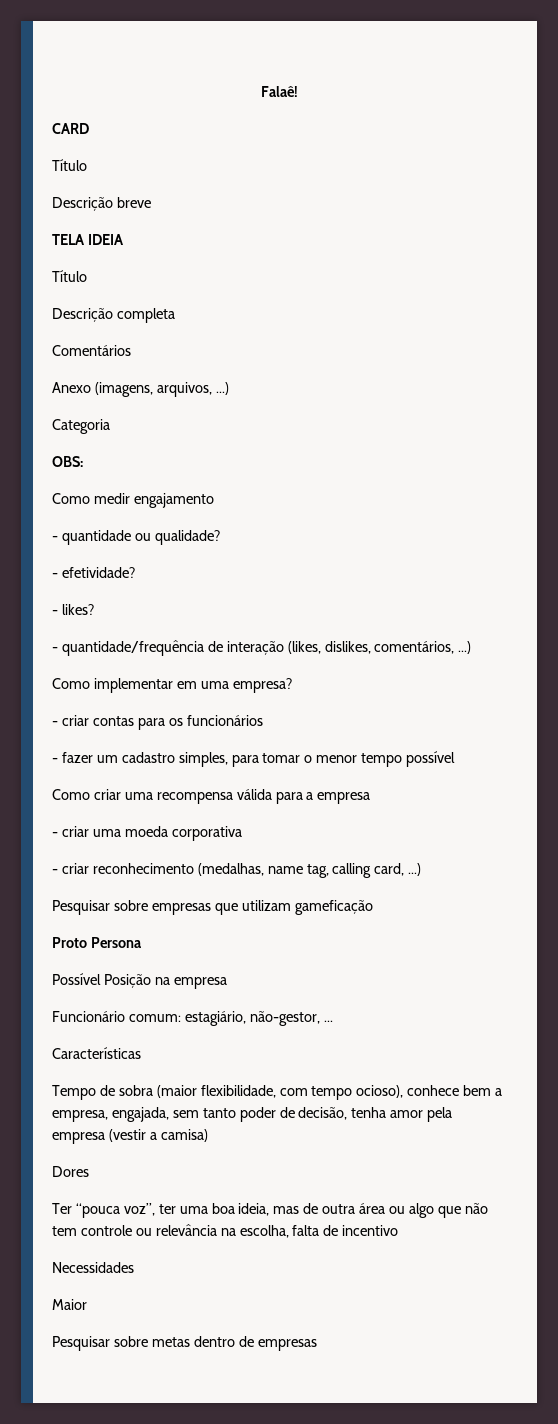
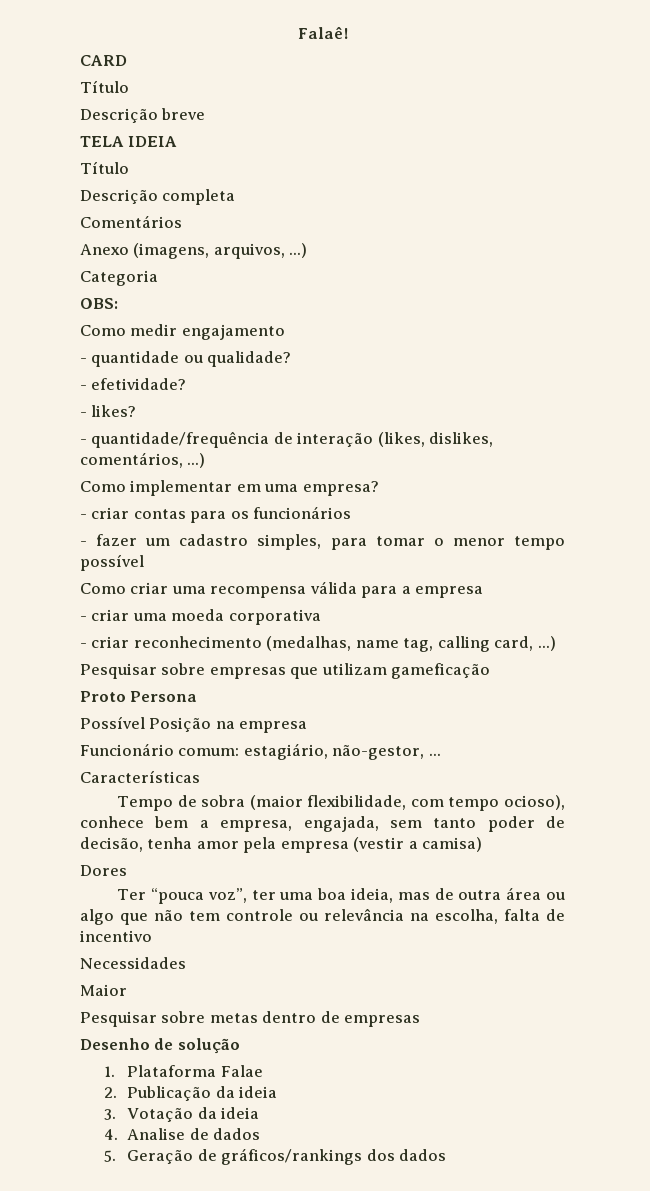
+ Desenho de solução
+ 1. Plataforma Falae
+ 2. Publicação da ideia
+ 3. Votação da ideia
+ 4. Analise de dados
+ 5. Geração de gráficos/rankings dos dados

